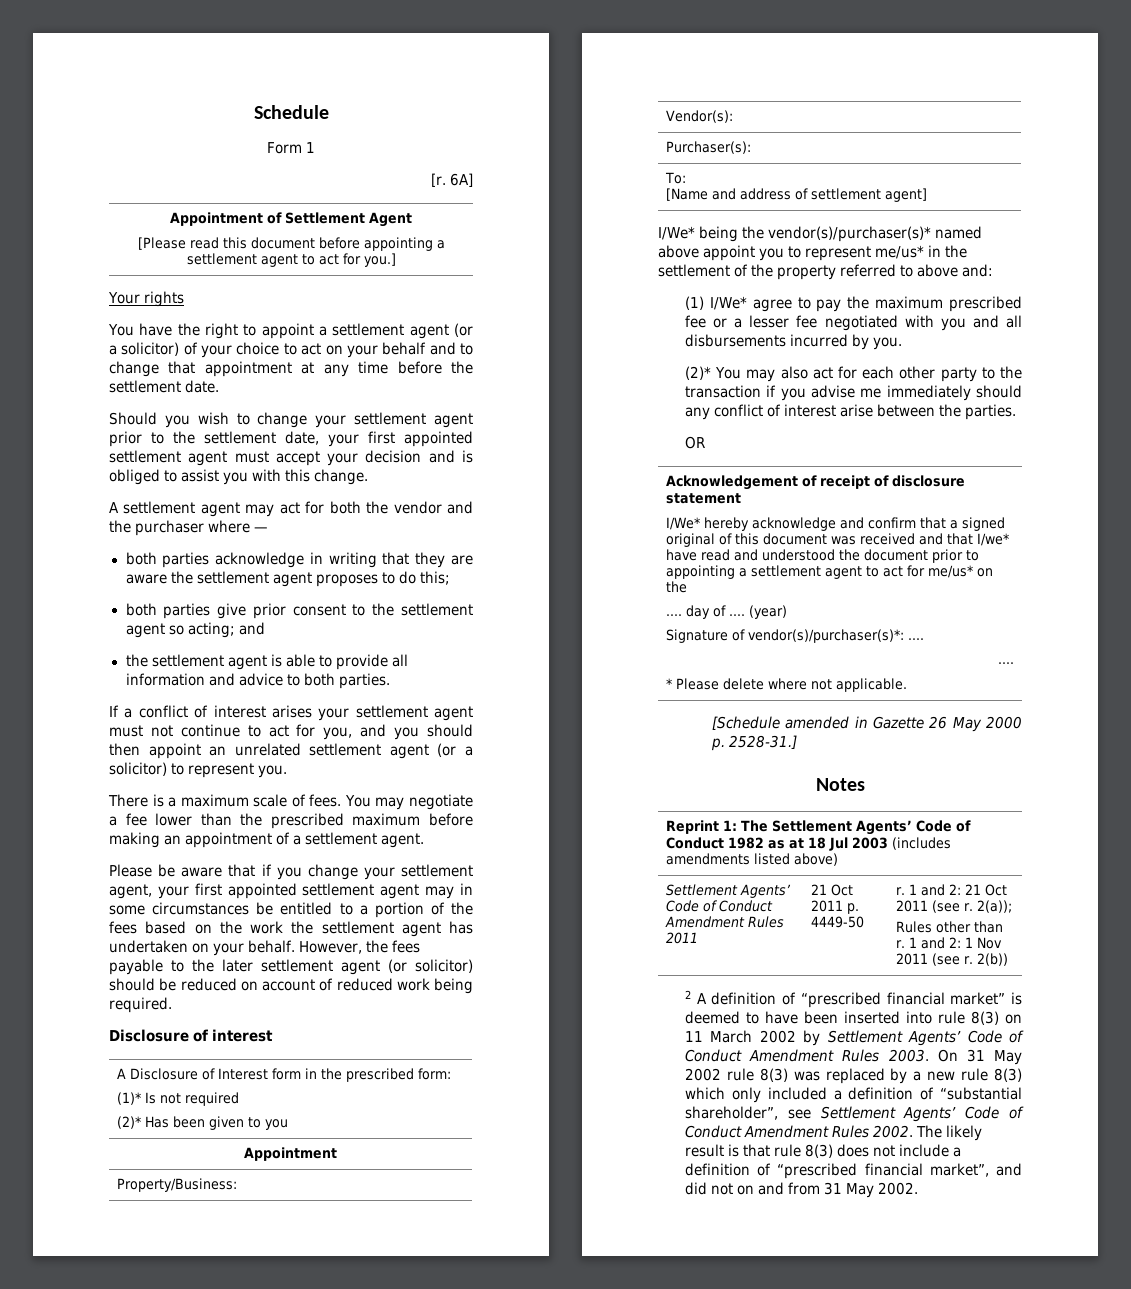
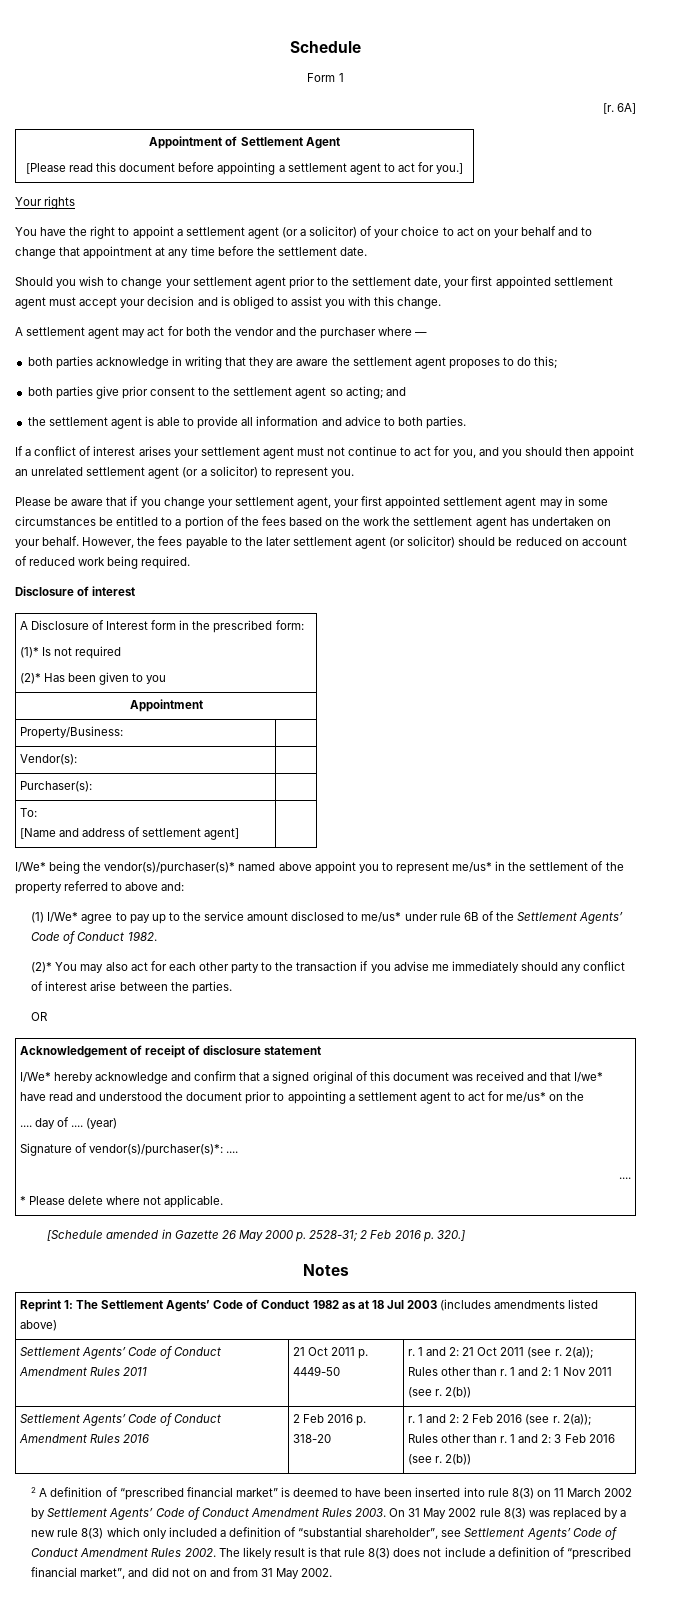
- There is a maximum scale of fees. You may negotiate a fee lower than the prescribed maximum before making an appointment of a settlement agent.
- (1) I/We* agree to pay the maximum prescribed fee or a lesser fee negotiated with you and all disbursements incurred by you.
+ (1) I/We* agree to pay up to the service amount disclosed to me/us* under rule 6B of the Settlement Agents’ Code of Conduct 1982.
- [Schedule amended in Gazette 26 May 2000 p. 2528-31.]
+ [Schedule amended in Gazette 26 May 2000 p. 2528-31; 2 Feb 2016 p. 320.]
+ Settlement Agents’ Code of Conduct Amendment Rules 2016 | 2 Feb 2016 p. 318-20 | r. 1 and 2: 2 Feb 2016 (see r. 2(a));
+ Rules other than r. 1 and 2: 3 Feb 2016 (see r. 2(b))

